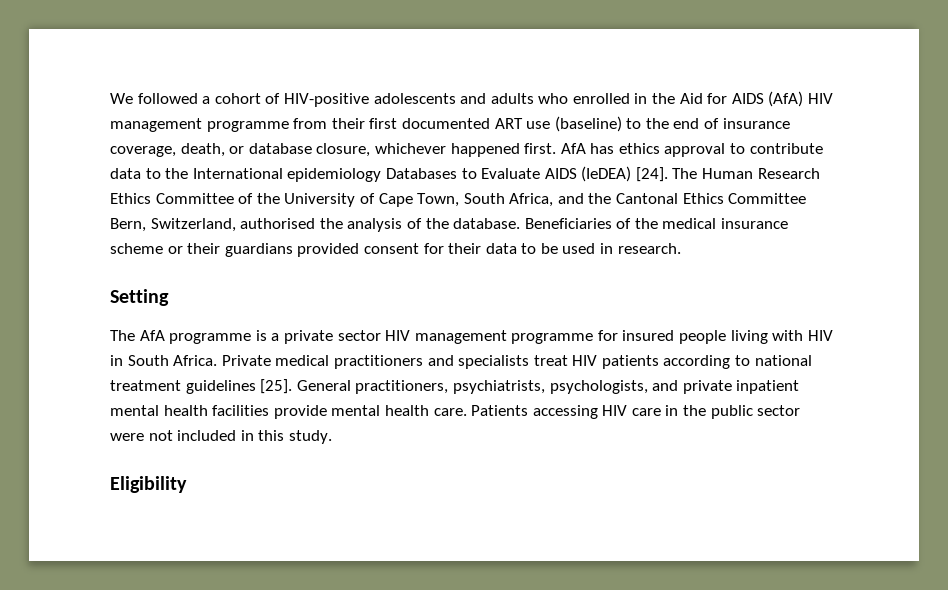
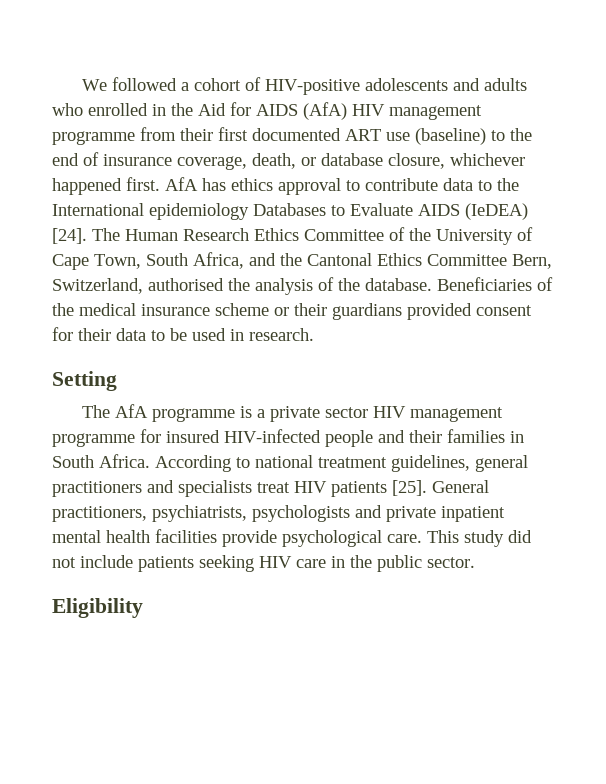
- The AfA programme is a private sector HIV management programme for insured people living with HIV in South Africa. Private medical practitioners and specialists treat HIV patients according to national treatment guidelines [25].
+ The AfA programme is a private sector HIV management programme for insured HIV-infected people and their families in South Africa. According to national treatment guidelines, general practitioners and specialists treat HIV patients [25].
- General practitioners, psychiatrists, psychologists, and private inpatient mental health facilities provide mental health care. Patients accessing HIV care in the public sector were not included in this study.
+ General practitioners, psychiatrists, psychologists and private inpatient mental health facilities provide psychological care. This study did not include patients seeking HIV care in the public sector.

